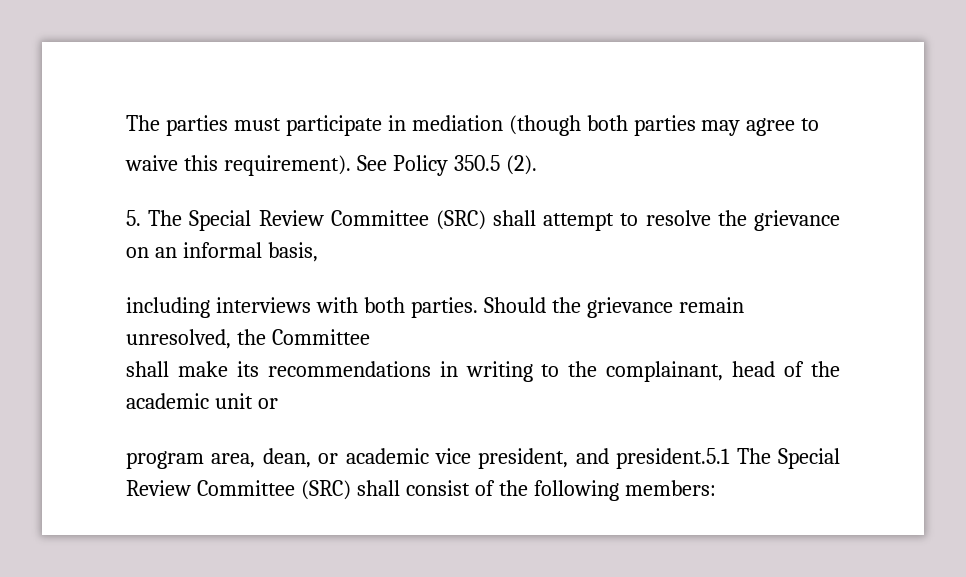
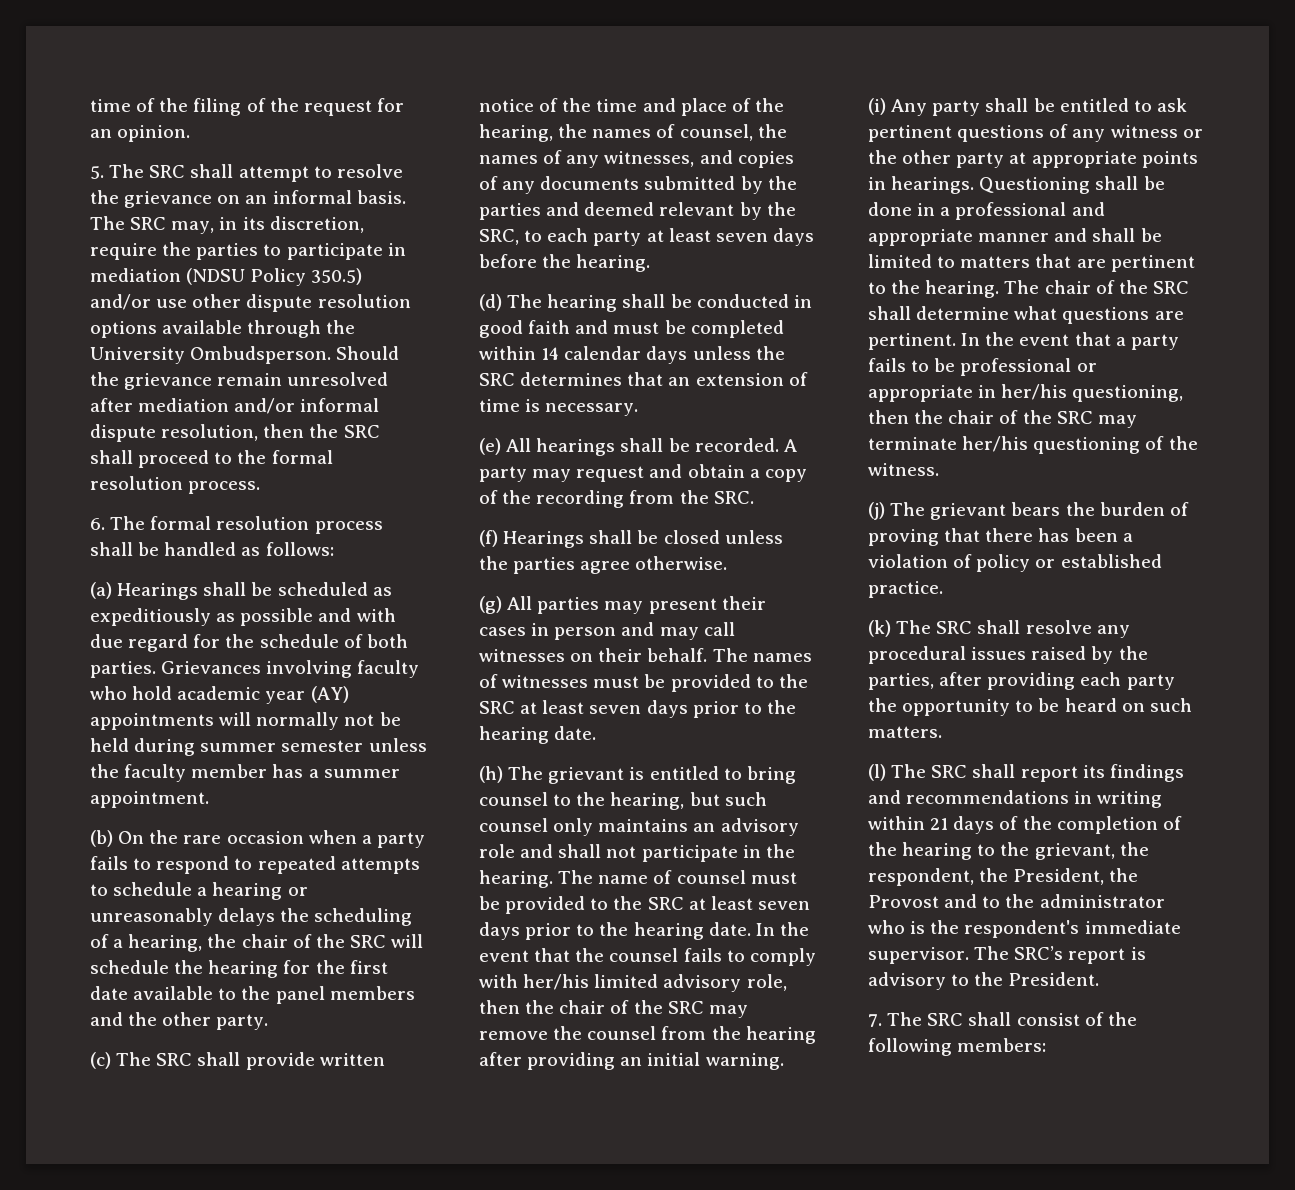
- The parties must participate in mediation (though both parties may agree to
- waive this requirement). See Policy 350.5 (2).
- 5. The Special Review Committee (SRC) shall attempt to resolve the grievance on an informal basis,
- including interviews with both parties. Should the grievance remain unresolved, the Committee
- shall make its recommendations in writing to the complainant, head of the academic unit or
- program area, dean, or academic vice president, and president.5.1 The Special Review Committee (SRC) shall consist of the following members:
+ time of the filing of the request for an opinion.
+ 5. The SRC shall attempt to resolve the grievance on an informal basis. The SRC may, in its discretion, require the parties to participate in mediation (NDSU Policy 350.5) and/or use other dispute resolution options available through the University Ombudsperson. Should the grievance remain unresolved after mediation and/or informal dispute resolution, then the SRC shall proceed to the formal resolution process.
+ 6. The formal resolution process shall be handled as follows:
+ (a) Hearings shall be scheduled as expeditiously as possible and with due regard for the schedule of both parties. Grievances involving faculty who hold academic year (AY) appointments will normally not be held during summer semester unless the faculty member has a summer appointment.
+ (b) On the rare occasion when a party fails to respond to repeated attempts to schedule a hearing or unreasonably delays the scheduling of a hearing, the chair of the SRC will schedule the hearing for the first date available to the panel members and the other party.
+ (c) The SRC shall provide written notice of the time and place of the hearing, the names of counsel, the names of any witnesses, and copies of any documents submitted by the parties and deemed relevant by the SRC, to each party at least seven days before the hearing.
+ (d) The hearing shall be conducted in good faith and must be completed within 14 calendar days unless the SRC determines that an extension of time is necessary.
+ (e) All hearings shall be recorded. A party may request and obtain a copy of the recording from the SRC.
+ (f) Hearings shall be closed unless the parties agree otherwise.
+ (g) All parties may present their cases in person and may call witnesses on their behalf. The names of witnesses must be provided to the SRC at least seven days prior to the hearing date.
+ (h) The grievant is entitled to bring counsel to the hearing, but such counsel only maintains an advisory role and shall not participate in the hearing. The name of counsel must be provided to the SRC at least seven days prior to the hearing date. In the event that the counsel fails to comply with her/his limited advisory role, then the chair of the SRC may remove the counsel from the hearing after providing an initial warning.
+ (i) Any party shall be entitled to ask pertinent questions of any witness or the other party at appropriate points in hearings. Questioning shall be done in a professional and appropriate manner and shall be limited to matters that are pertinent to the hearing. The chair of the SRC shall determine what questions are pertinent. In the event that a party fails to be professional or appropriate in her/his questioning, then the chair of the SRC may terminate her/his questioning of the witness.
+ (j) The grievant bears the burden of proving that there has been a violation of policy or established practice.
+ (k) The SRC shall resolve any procedural issues raised by the parties, after providing each party the opportunity to be heard on such matters.
+ (l) The SRC shall report its findings and recommendations in writing within 21 days of the completion of the hearing to the grievant, the respondent, the President, the Provost and to the administrator who is the respondent's immediate supervisor. The SRC’s report is advisory to the President.
+ 7. The SRC shall consist of the following members:

